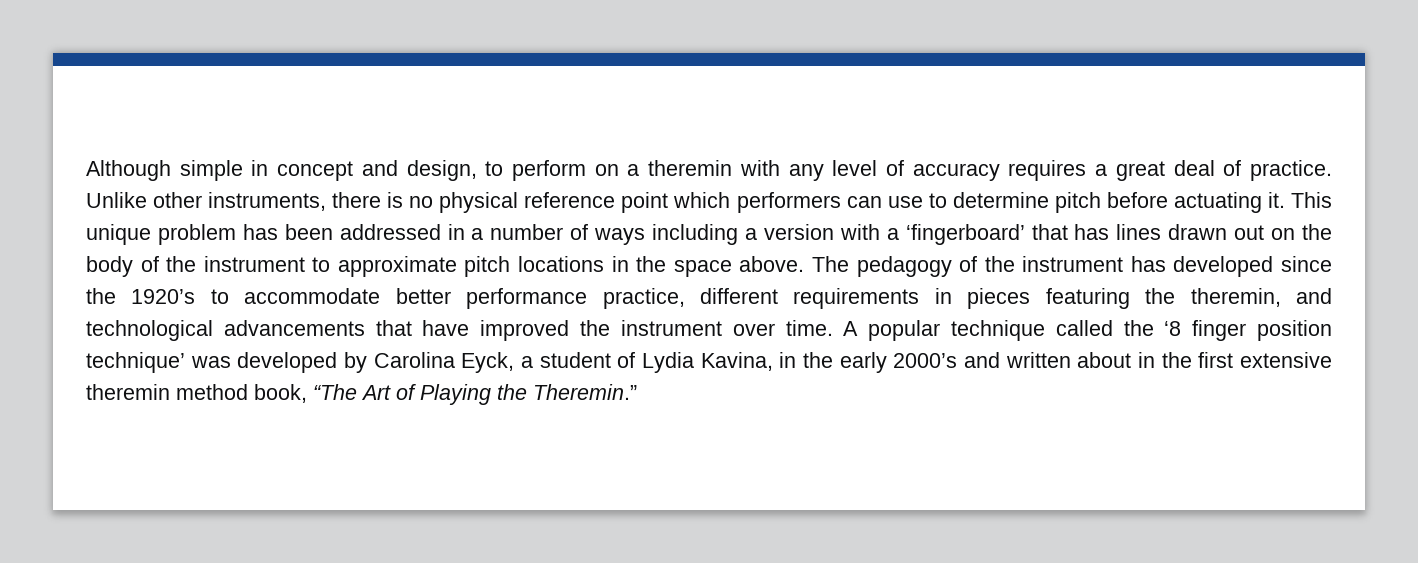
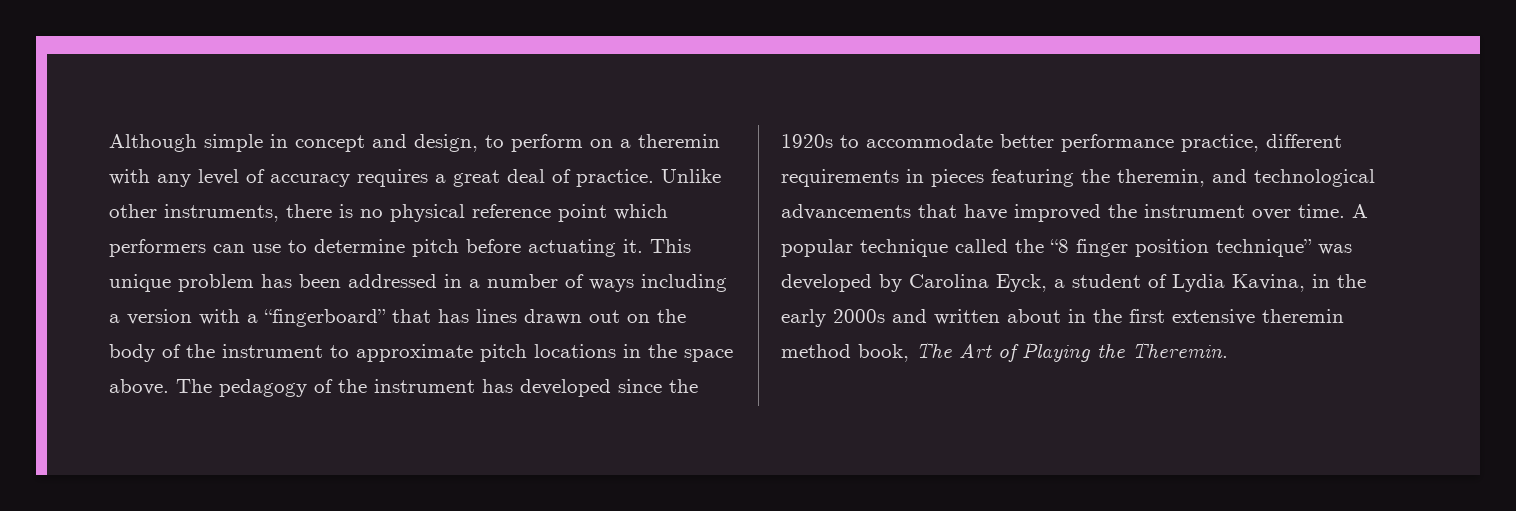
- This unique problem has been addressed in a number of ways including a version with a ‘fingerboard’ that has lines drawn out on the body of the instrument to approximate pitch locations in the space above.
+ This unique problem has been addressed in a number of ways including a version with a “fingerboard” that has lines drawn out on the body of the instrument to approximate pitch locations in the space above.
- The pedagogy of the instrument has developed since the 1920’s to accommodate better performance practice, different requirements in pieces featuring the theremin, and technological advancements that have improved the instrument over time.
+ The pedagogy of the instrument has developed since the 1920s to accommodate better performance practice, different requirements in pieces featuring the theremin, and technological advancements that have improved the instrument over time.
- A popular technique called the ‘8 finger position technique’ was developed by Carolina Eyck, a student of Lydia Kavina, in the early 2000’s and written about in the first extensive theremin method book, “The Art of Playing the Theremin.”
+ A popular technique called the “8 finger position technique” was developed by Carolina Eyck, a student of Lydia Kavina, in the early 2000s and written about in the first extensive theremin method book, The Art of Playing the Theremin.

